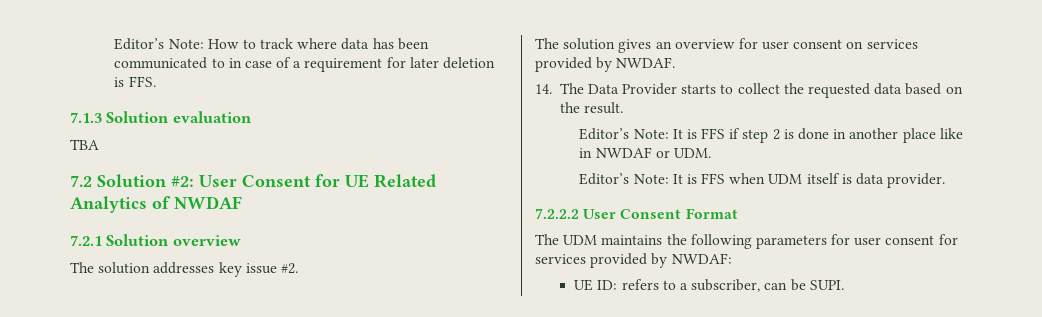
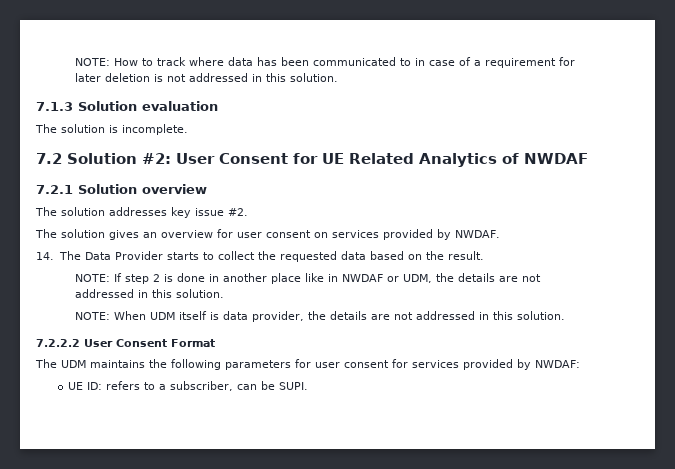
- Editor’s Note: How to track where data has been communicated to in case of a requirement for later deletion is FFS.
+ NOTE: How to track where data has been communicated to in case of a requirement for later deletion is not addressed in this solution.
- TBA
+ The solution is incomplete.
- Editor’s Note: It is FFS if step 2 is done in another place like in NWDAF or UDM.
- Editor’s Note: It is FFS when UDM itself is data provider.
+ NOTE: If step 2 is done in another place like in NWDAF or UDM, the details are not addressed in this solution.
+ NOTE: When UDM itself is data provider, the details are not addressed in this solution.

